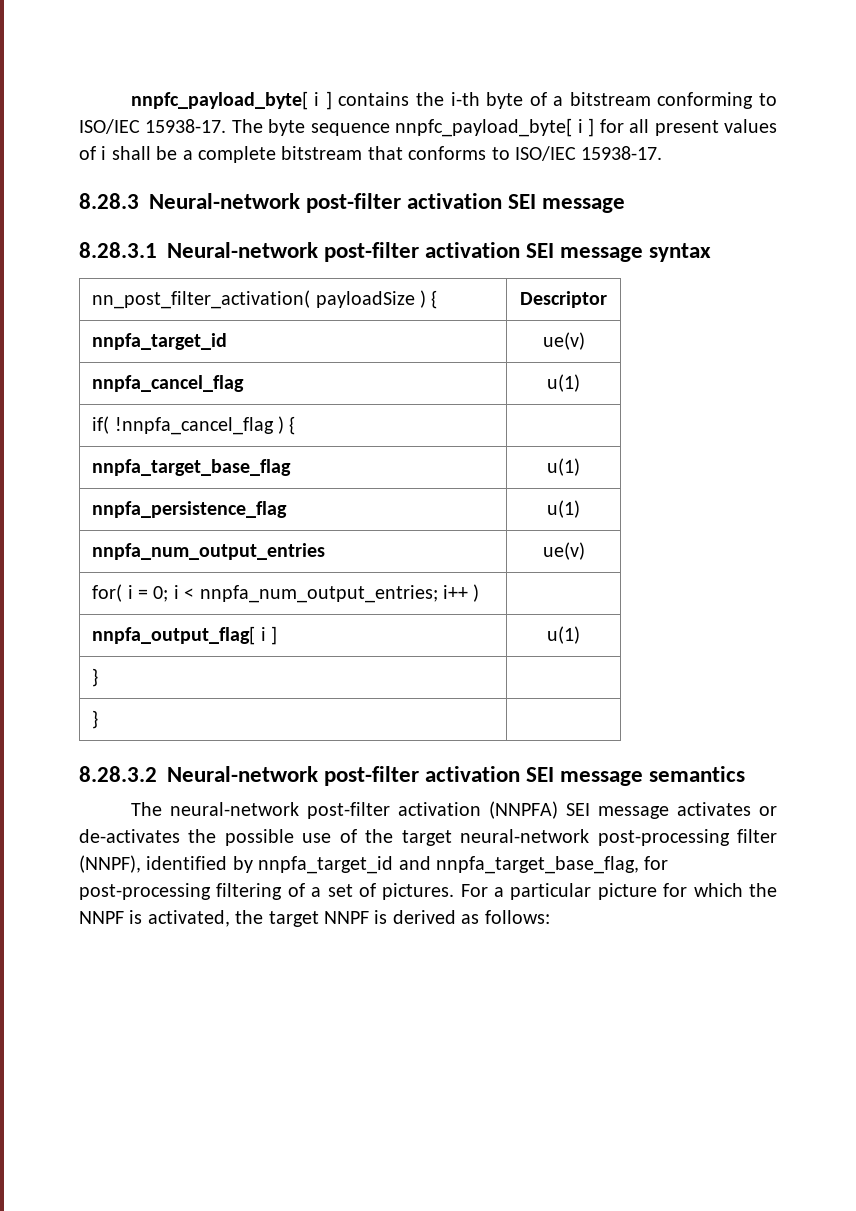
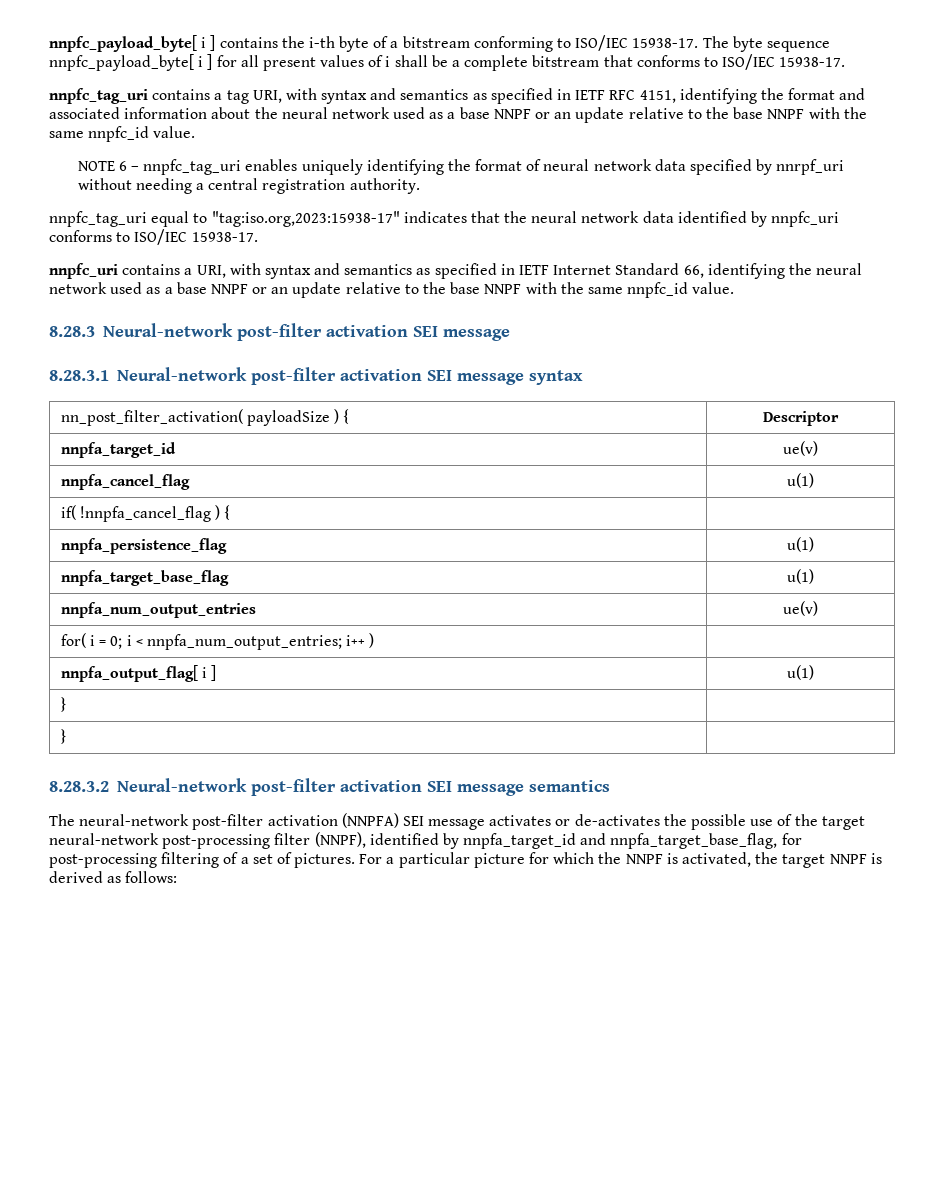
+ nnpfc_tag_uri contains a tag URI, with syntax and semantics as specified in IETF RFC 4151, identifying the format and associated information about the neural network used as a base NNPF or an update relative to the base NNPF with the same nnpfc_id value.
+ NOTE 6 – nnpfc_tag_uri enables uniquely identifying the format of neural network data specified by nnrpf_uri without needing a central registration authority.
+ nnpfc_tag_uri equal to "tag:iso.org,2023:15938-17" indicates that the neural network data identified by nnpfc_uri conforms to ISO/IEC 15938-17.
+ nnpfc_uri contains a URI, with syntax and semantics as specified in IETF Internet Standard 66, identifying the neural network used as a base NNPF or an update relative to the base NNPF with the same nnpfc_id value.
+ nnpfa_persistence_flag | u(1)
  nnpfa_target_base_flag | u(1)
- nnpfa_persistence_flag | u(1)

